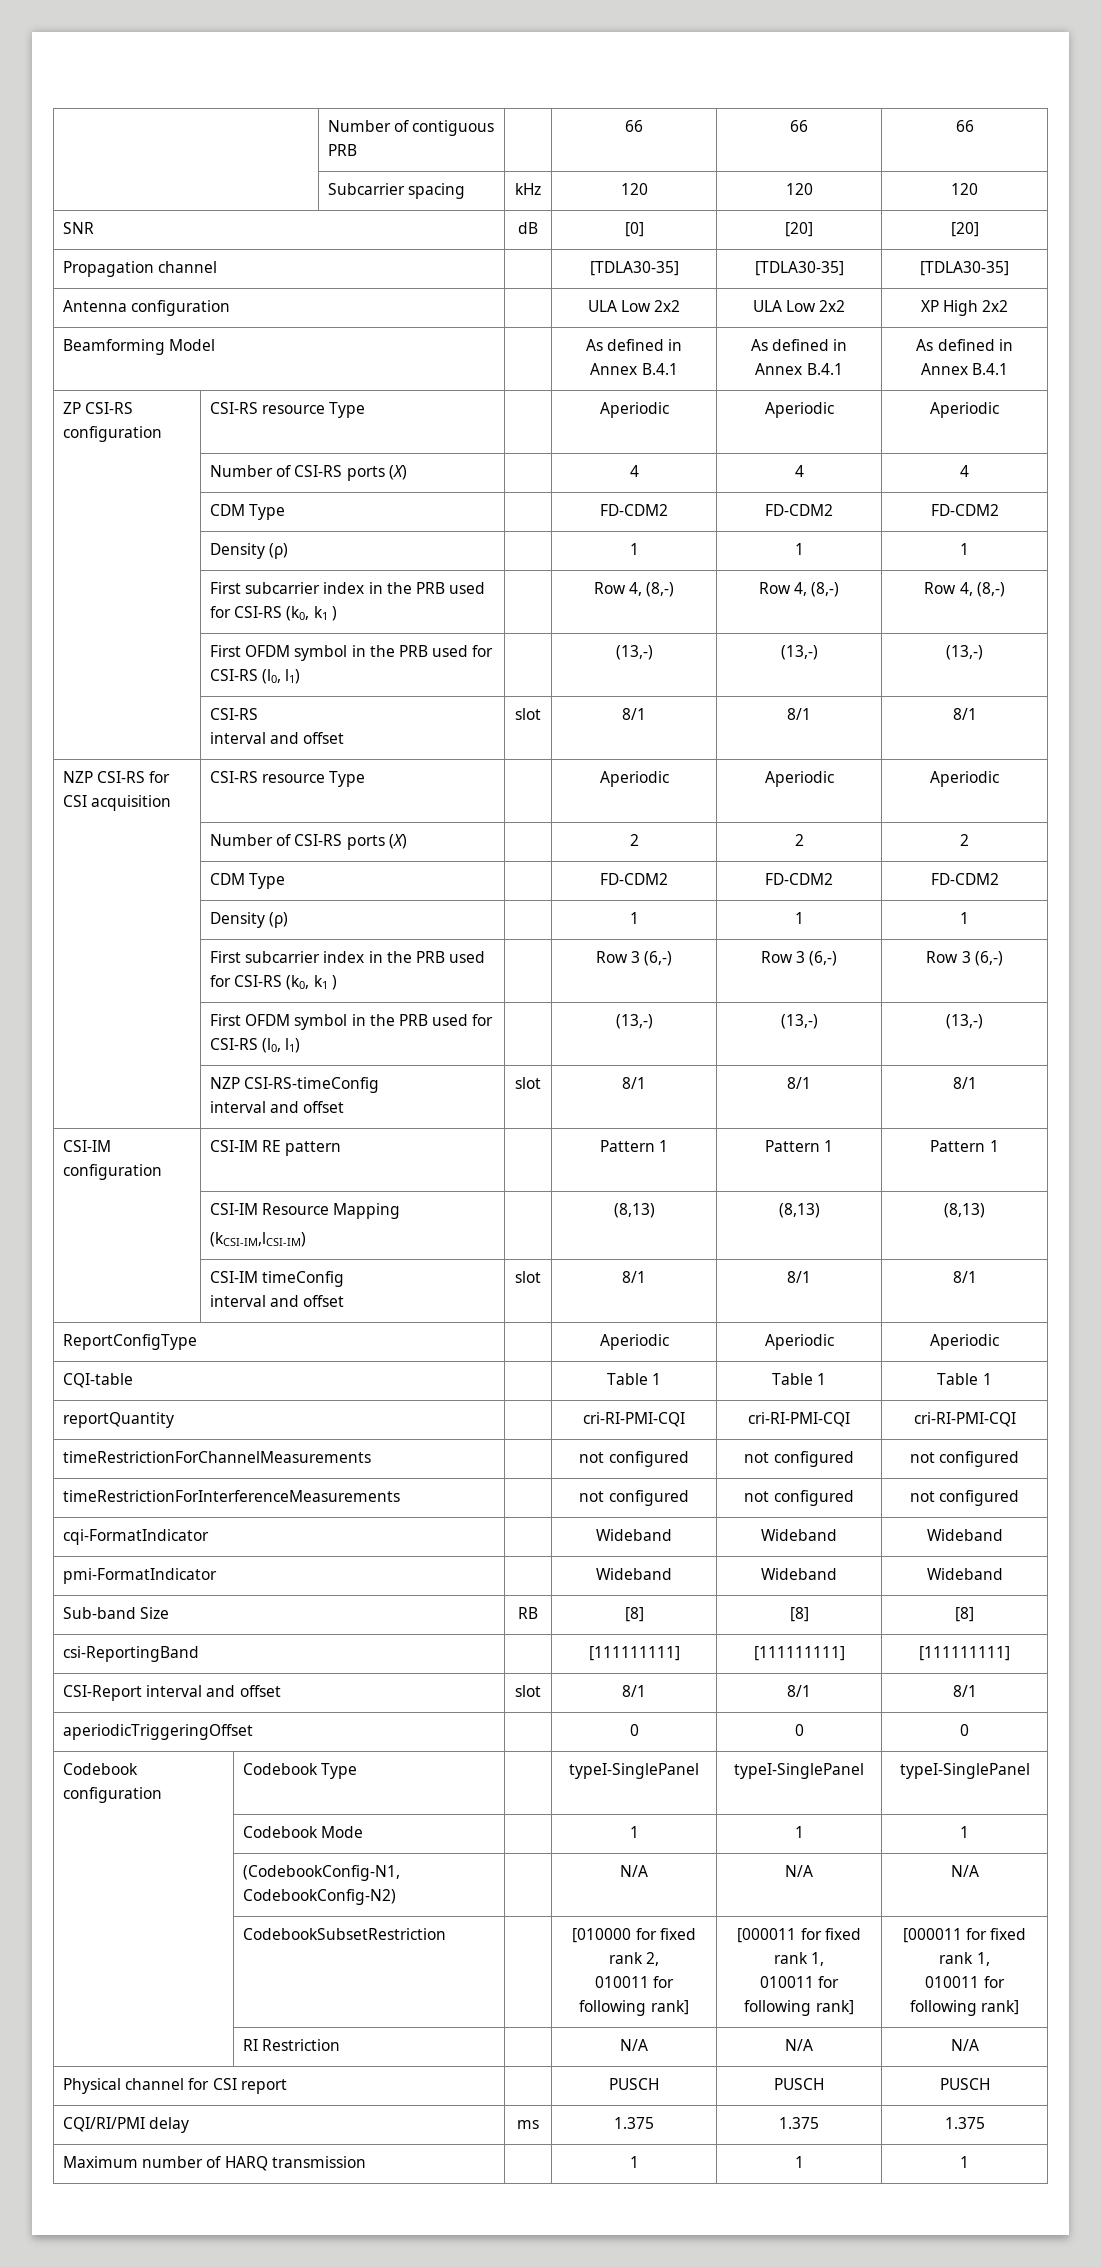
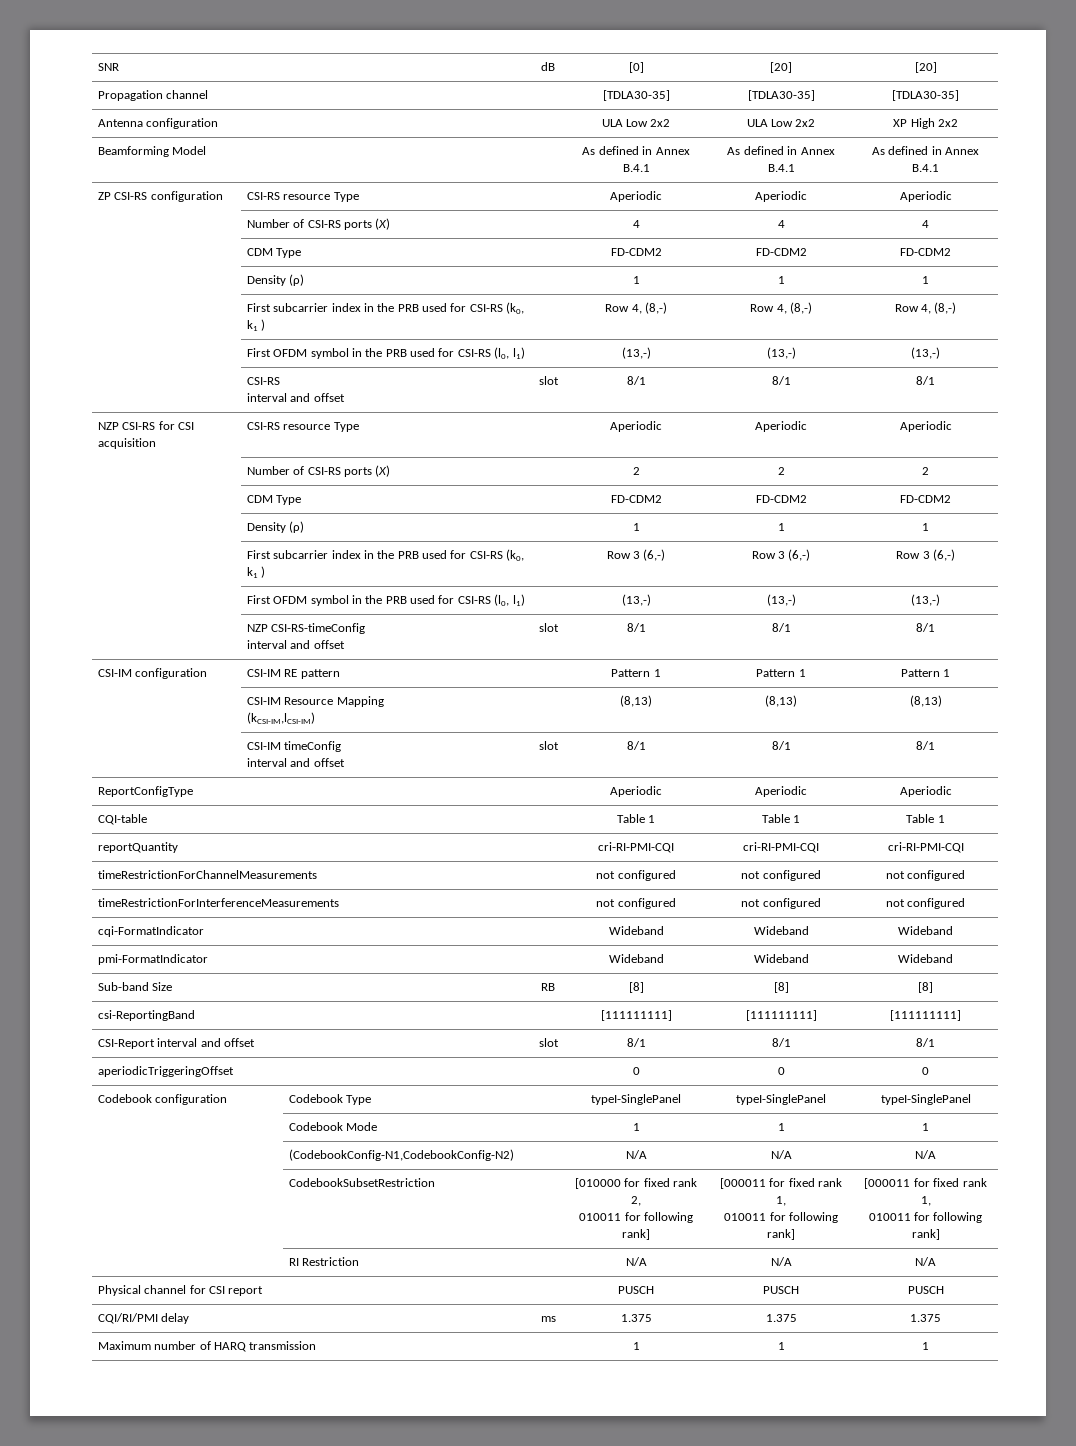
- | Number of contiguous PRB | | 66 | 66 | 66
- | Subcarrier spacing | kHz | 120 | 120 | 120

